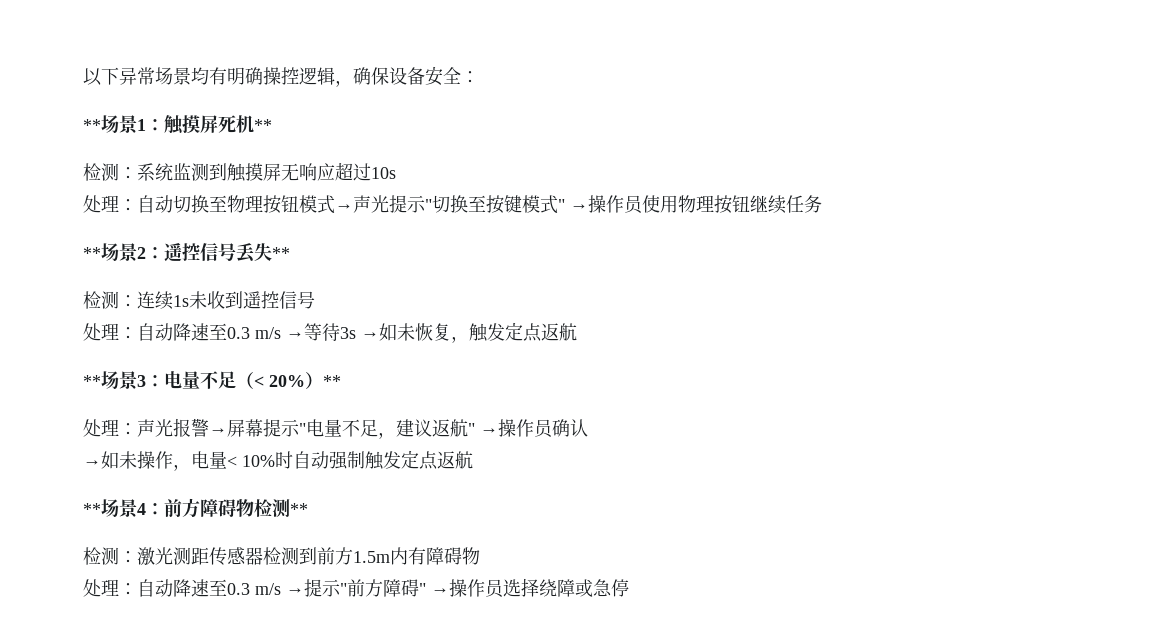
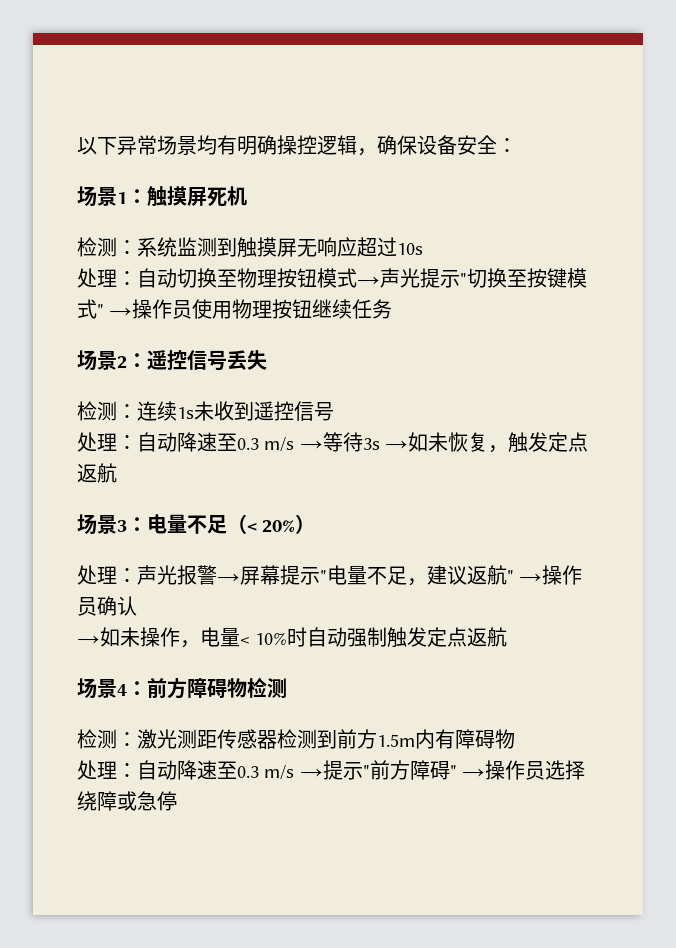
- **场景1：触摸屏死机**
+ 场景1：触摸屏死机
- **场景2：遥控信号丢失**
+ 场景2：遥控信号丢失
- **场景3：电量不足（< 20%）**
+ 场景3：电量不足（< 20%）
- **场景4：前方障碍物检测**
+ 场景4：前方障碍物检测

